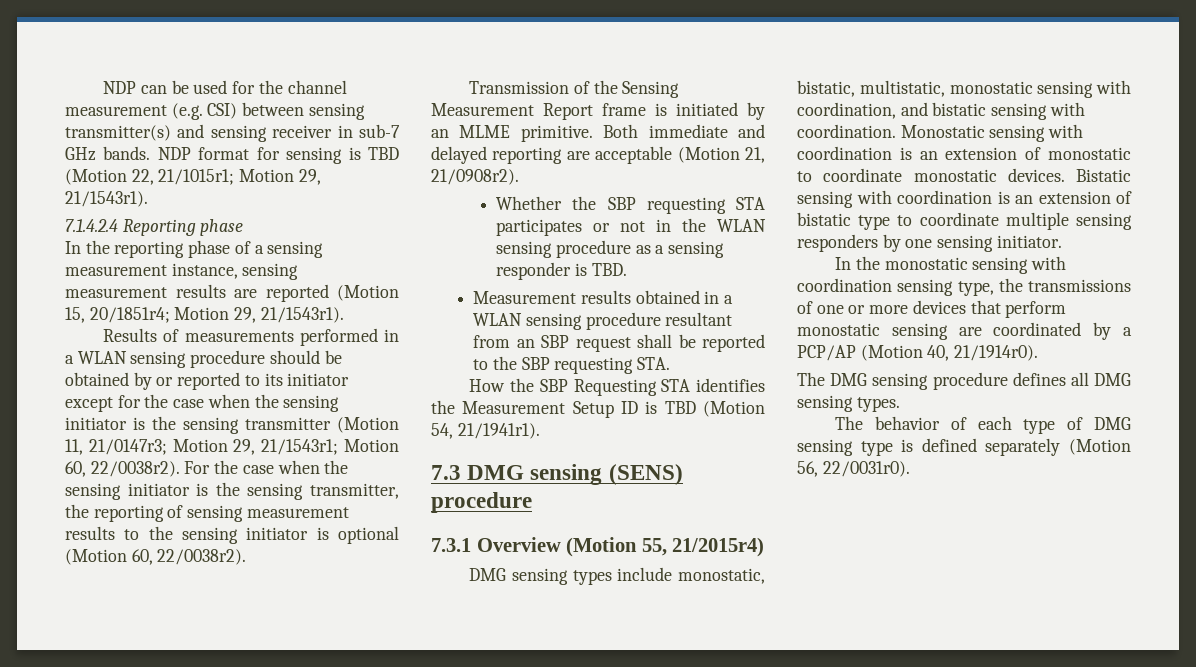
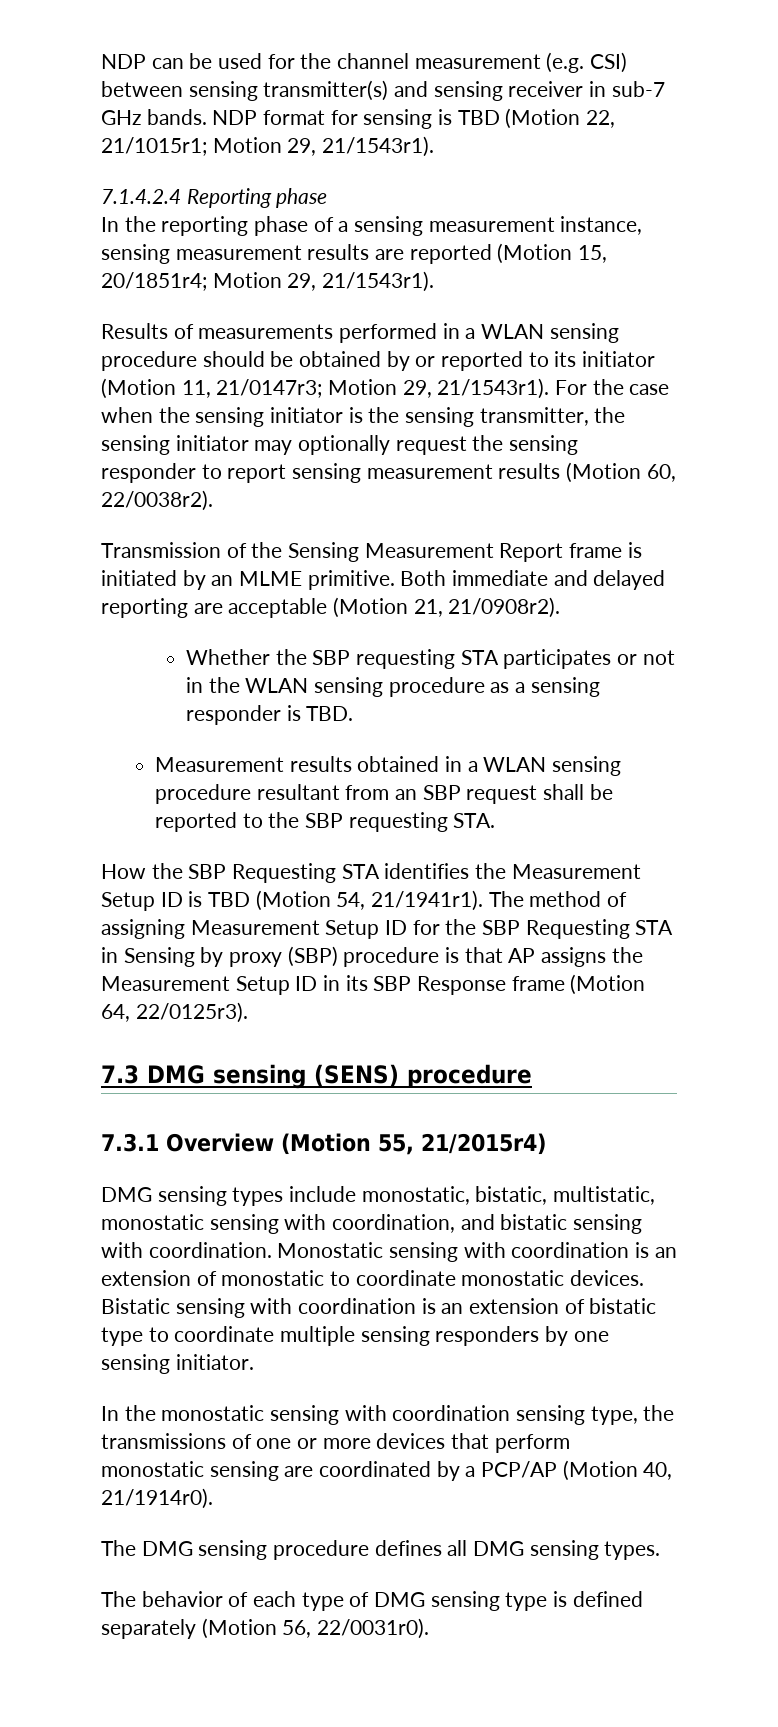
- Results of measurements performed in a WLAN sensing procedure should be obtained by or reported to its initiator except for the case when the sensing initiator is the sensing transmitter (Motion 11, 21/0147r3; Motion 29, 21/1543r1; Motion 60, 22/0038r2).
+ Results of measurements performed in a WLAN sensing procedure should be obtained by or reported to its initiator (Motion 11, 21/0147r3; Motion 29, 21/1543r1).
- For the case when the sensing initiator is the sensing transmitter, the reporting of sensing measurement results to the sensing initiator is optional (Motion 60, 22/0038r2).
+ For the case when the sensing initiator is the sensing transmitter, the sensing initiator may optionally request the sensing responder to report sensing measurement results (Motion 60, 22/0038r2).
+ The method of assigning Measurement Setup ID for the SBP Requesting STA in Sensing by proxy (SBP) procedure is that AP assigns the Measurement Setup ID in its SBP Response frame (Motion 64, 22/0125r3).

